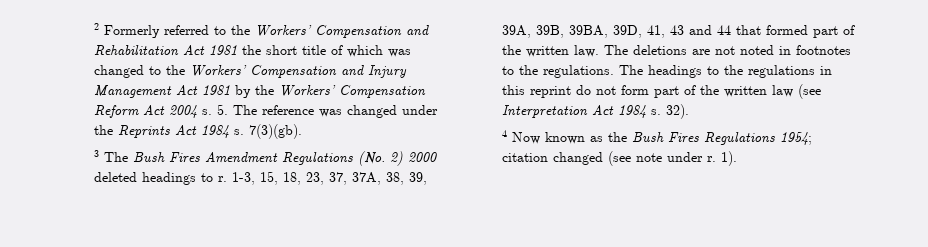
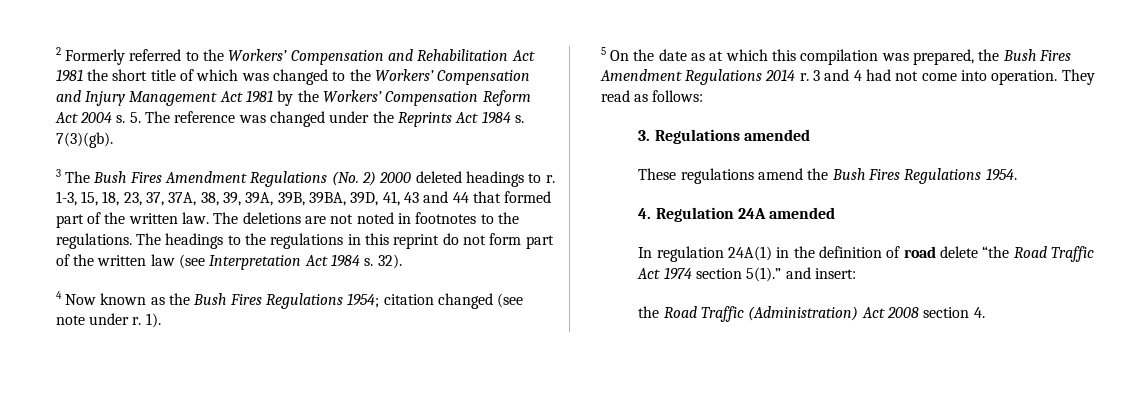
+ 5 On the date as at which this compilation was prepared, the Bush Fires Amendment Regulations 2014 r. 3 and 4 had not come into operation. They read as follows:
+ 3. Regulations amended
+ These regulations amend the Bush Fires Regulations 1954.
+ 4. Regulation 24A amended
+ In regulation 24A(1) in the definition of road delete “the Road Traffic Act 1974 section 5(1).” and insert:
+ the Road Traffic (Administration) Act 2008 section 4.

